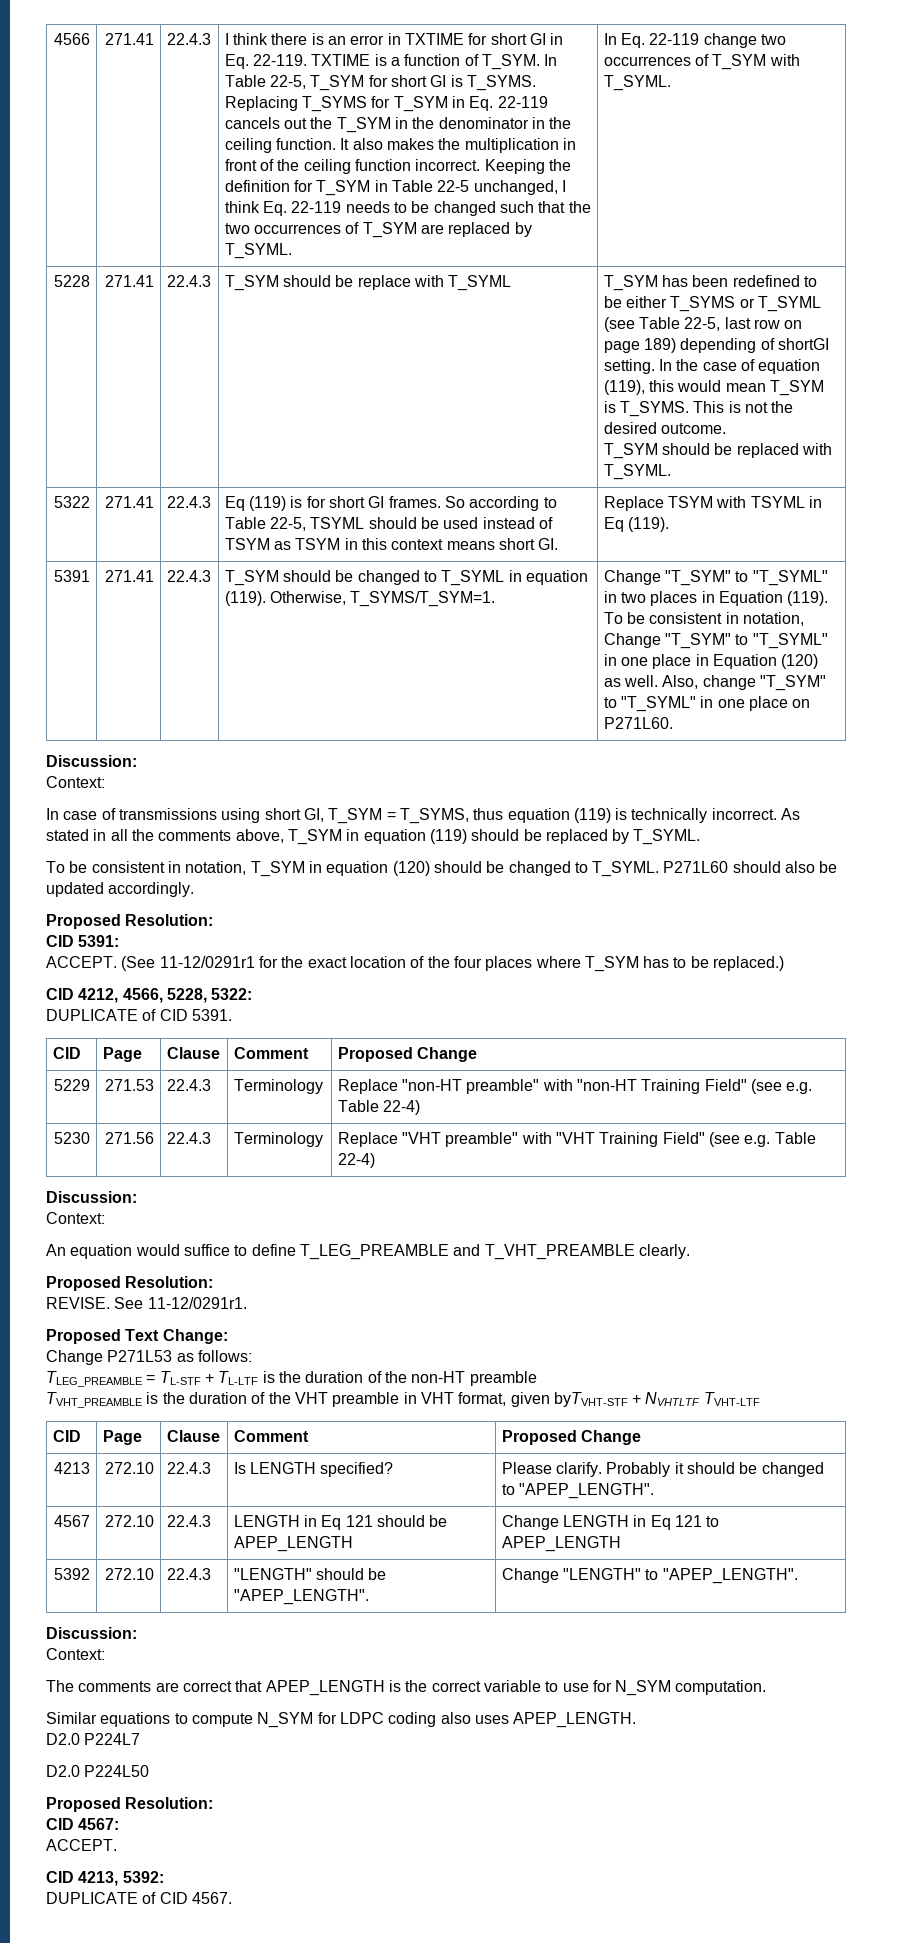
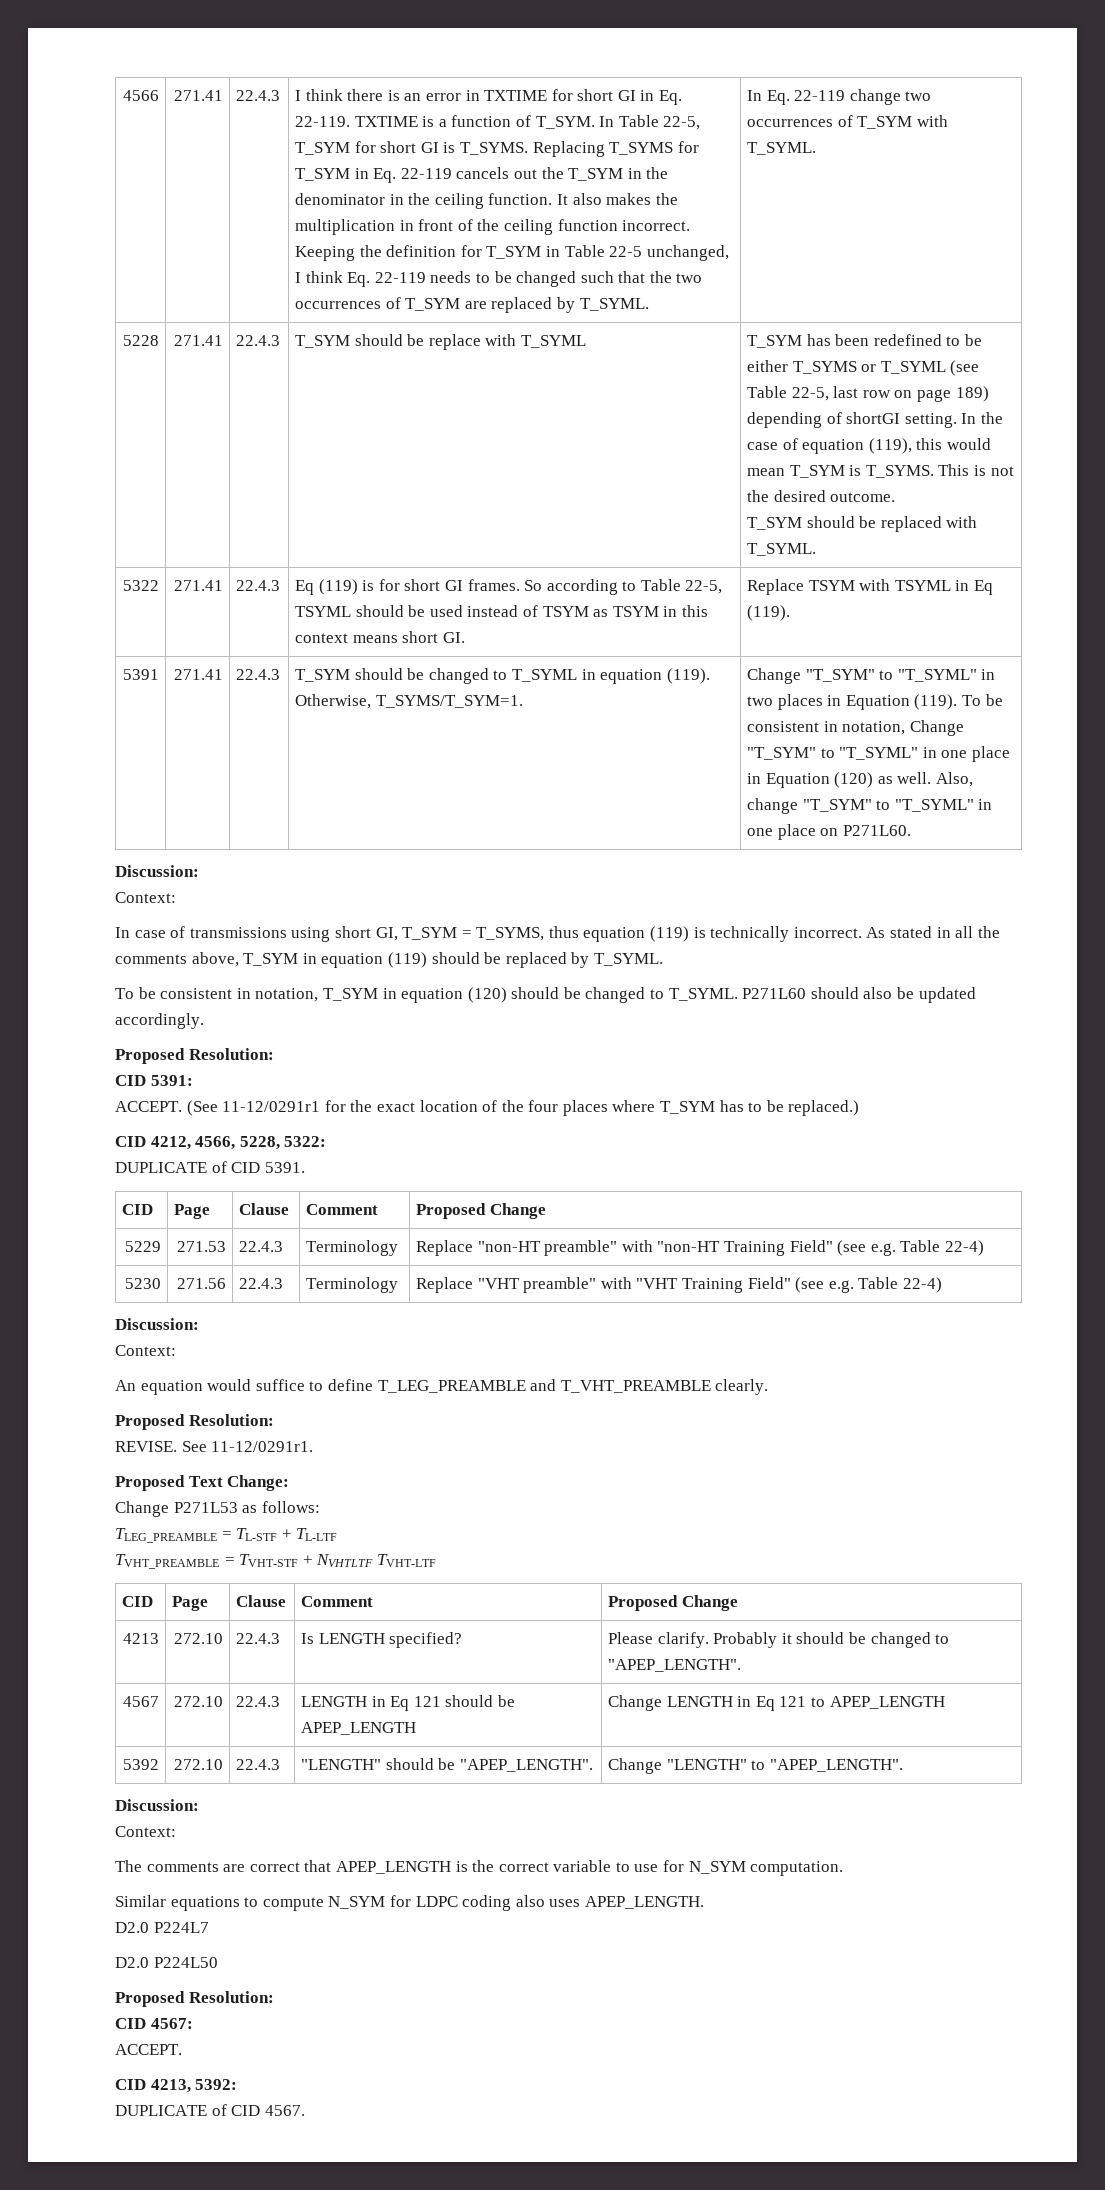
- TLEG_PREAMBLE = TL-STF + TL-LTF is the duration of the non-HT preamble
- TVHT_PREAMBLE is the duration of the VHT preamble in VHT format, given byTVHT-STF + NVHTLTF TVHT-LTF
+ TLEG_PREAMBLE = TL-STF + TL-LTF
+ TVHT_PREAMBLE = TVHT-STF + NVHTLTF TVHT-LTF

